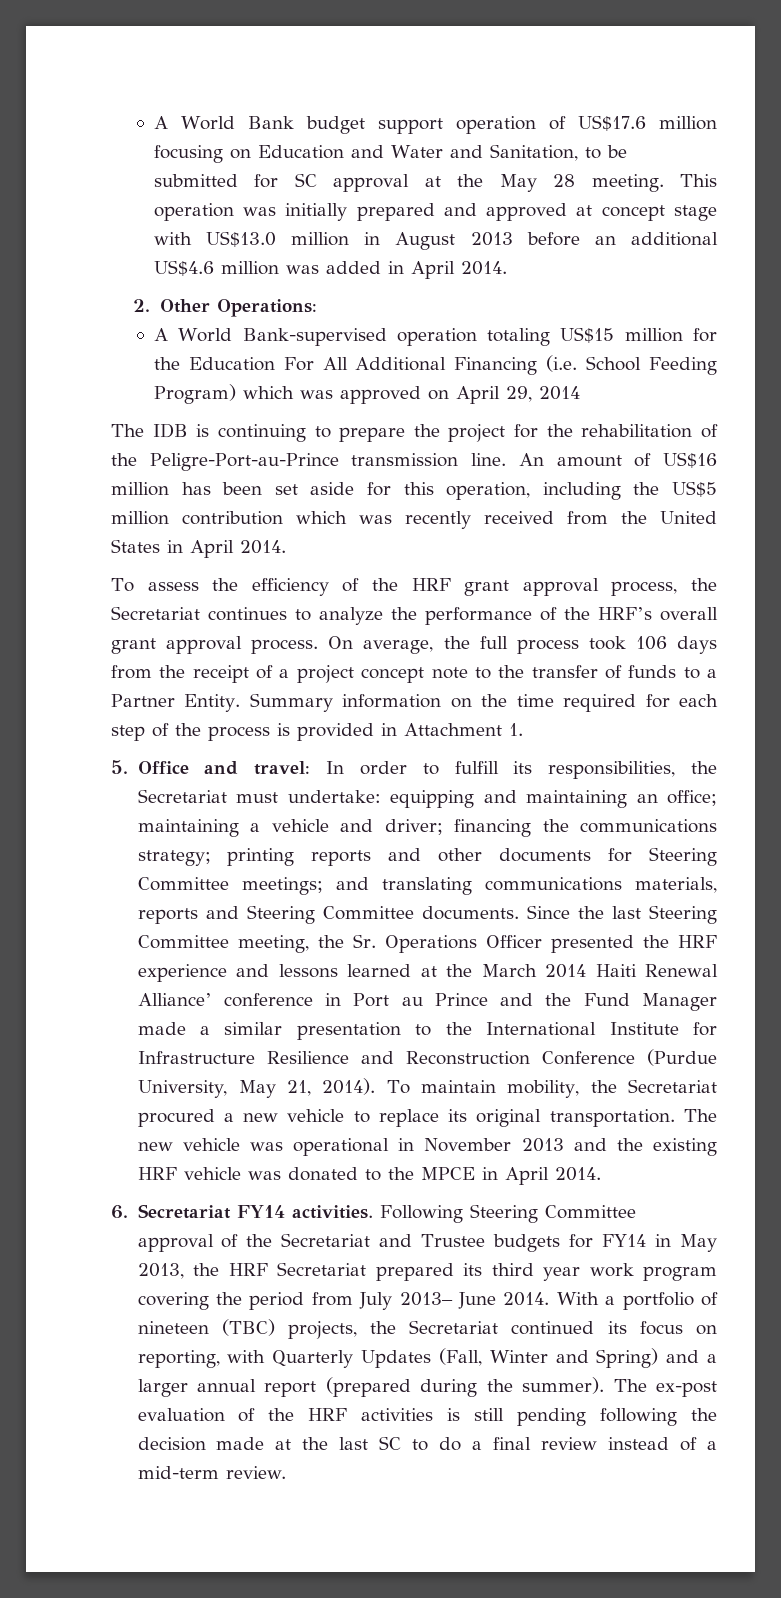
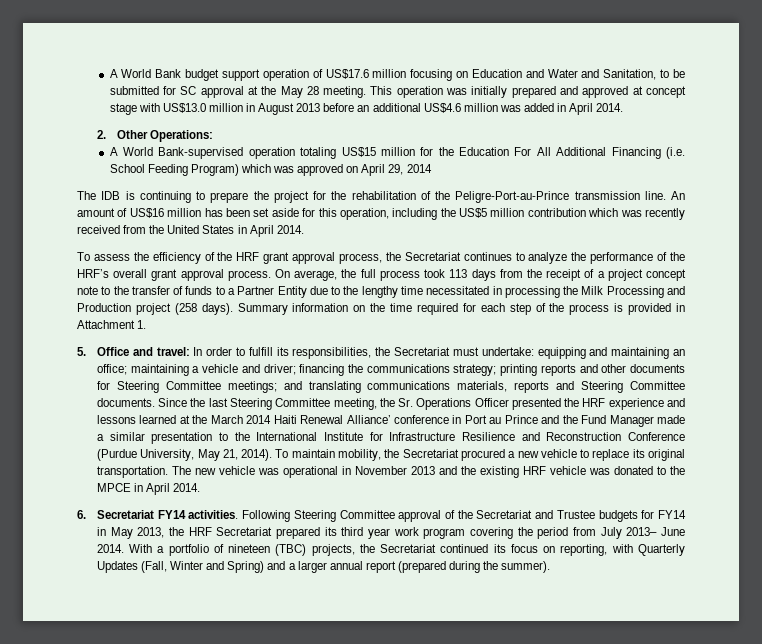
- On average, the full process took 106 days from the receipt of a project concept note to the transfer of funds to a Partner Entity.
+ On average, the full process took 113 days from the receipt of a project concept note to the transfer of funds to a Partner Entity due to the lengthy time necessitated in processing the Milk Processing and Production project (258 days).
- The ex-post evaluation of the HRF activities is still pending following the decision made at the last SC to do a final review instead of a mid-term review.

